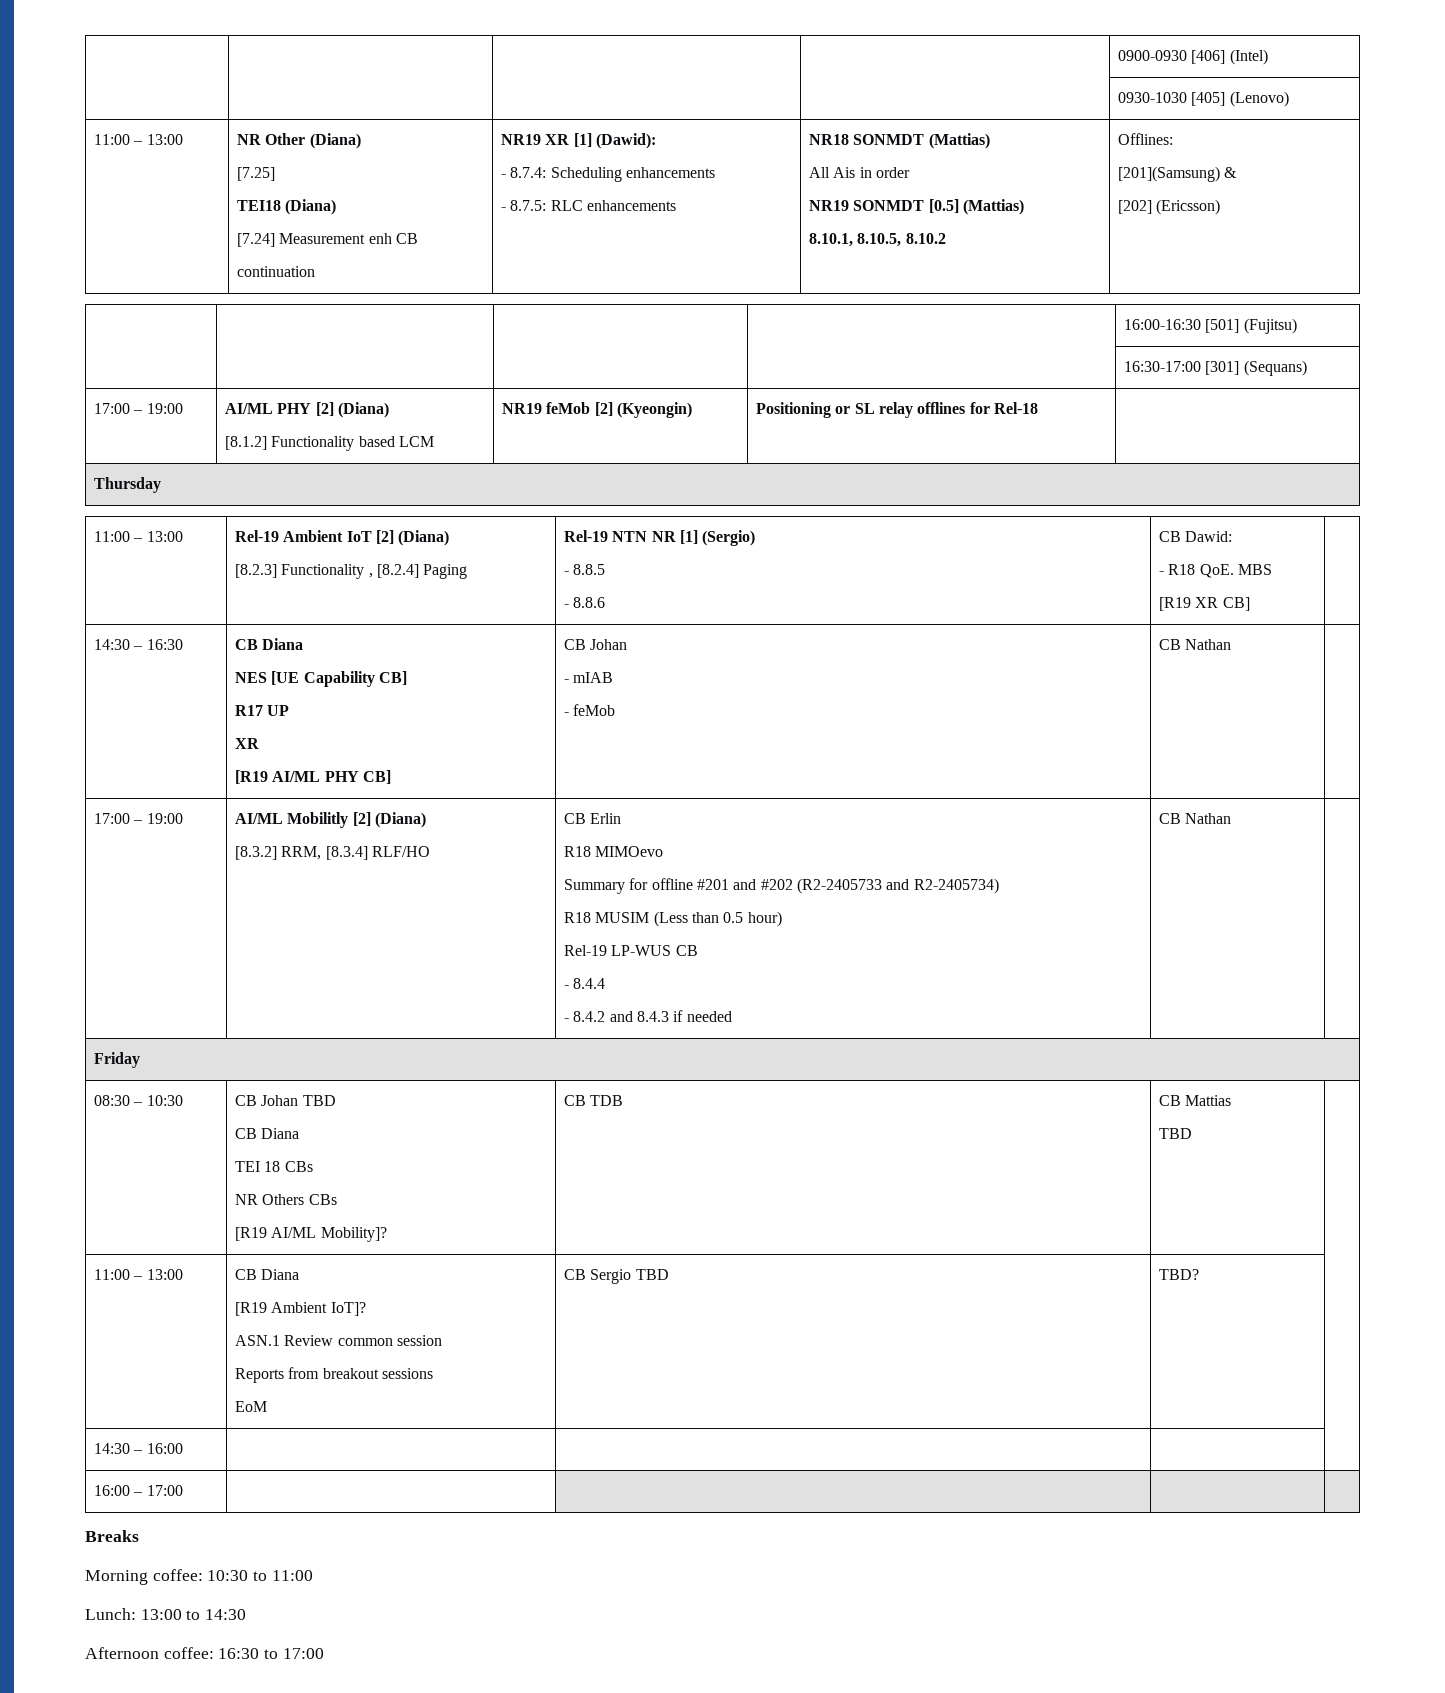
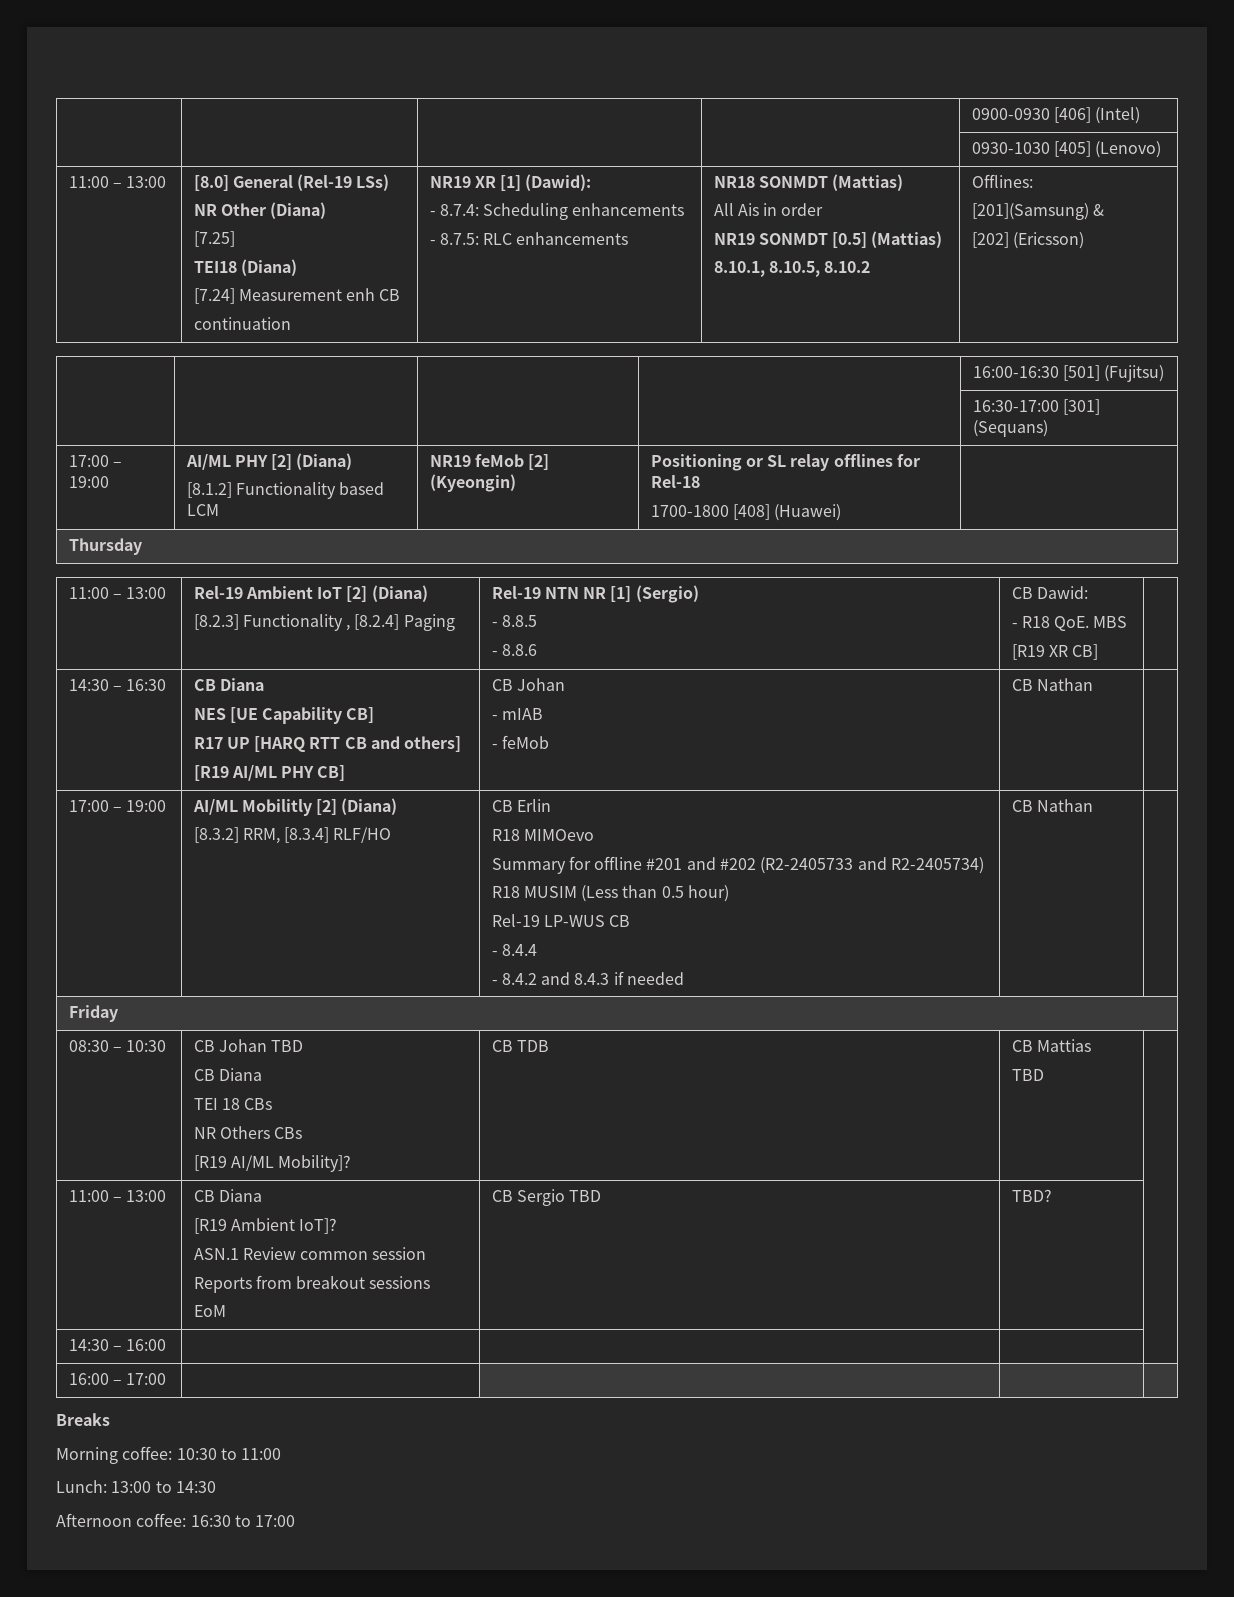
+ [8.0] General (Rel-19 LSs)
  17:00 – 19:00 | AI/ML PHY [2] (Diana)
- [8.1.2] Functionality based LCM | NR19 feMob [2] (Kyeongin) | Positioning or SL relay offlines for Rel-18 |
+ [8.1.2] Functionality based LCM | NR19 feMob [2] (Kyeongin) | Positioning or SL relay offlines for Rel-18
+ 1700-1800 [408] (Huawei) |
  14:30 – 16:30 | CB Diana
  NES [UE Capability CB]
- R17 UP
- XR
+ R17 UP [HARQ RTT CB and others]

